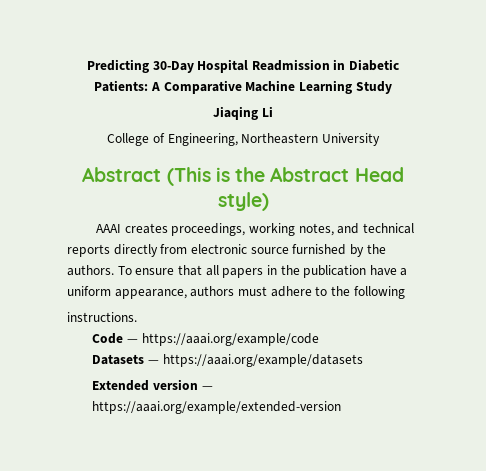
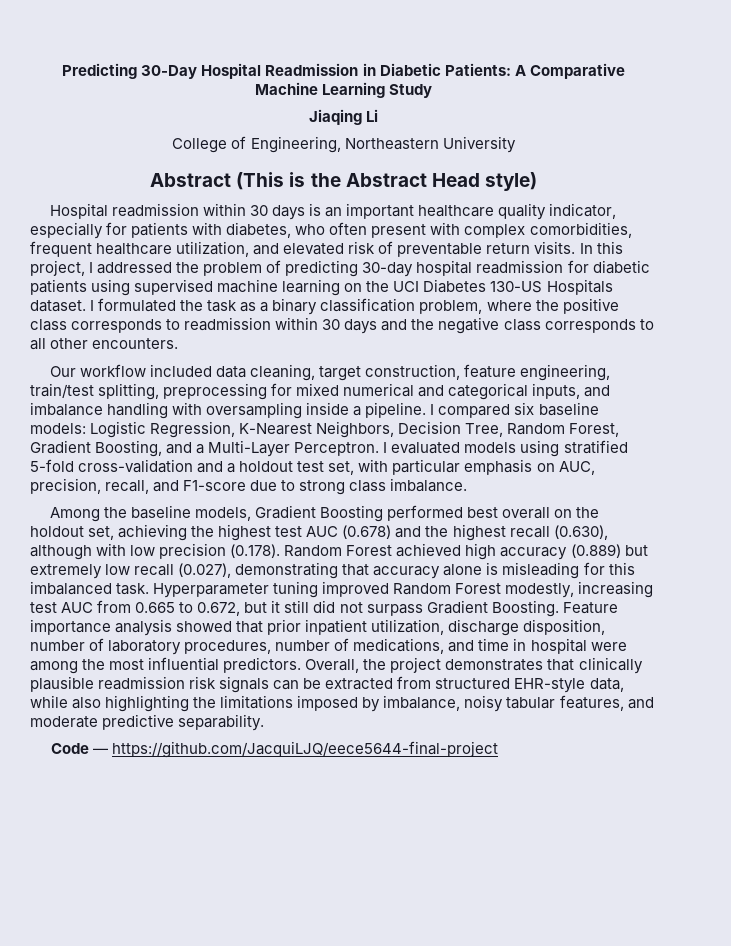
- AAAI creates proceedings, working notes, and technical reports directly from electronic source furnished by the authors. To ensure that all papers in the publication have a uniform appearance, authors must adhere to the following
- instructions.
- Code — https://aaai.org/example/code
- Datasets — https://aaai.org/example/datasets
- Extended version — https://aaai.org/example/extended-version
+ Hospital readmission within 30 days is an important healthcare quality indicator, especially for patients with diabetes, who often present with complex comorbidities, frequent healthcare utilization, and elevated risk of preventable return visits. In this project, I addressed the problem of predicting 30-day hospital readmission for diabetic patients using supervised machine learning on the UCI Diabetes 130-US Hospitals dataset. I formulated the task as a binary classification problem, where the positive class corresponds to readmission within 30 days and the negative class corresponds to all other encounters.
+ Our workflow included data cleaning, target construction, feature engineering, train/test splitting, preprocessing for mixed numerical and categorical inputs, and imbalance handling with oversampling inside a pipeline. I compared six baseline models: Logistic Regression, K-Nearest Neighbors, Decision Tree, Random Forest, Gradient Boosting, and a Multi-Layer Perceptron. I evaluated models using stratified 5-fold cross-validation and a holdout test set, with particular emphasis on AUC, precision, recall, and F1-score due to strong class imbalance.
+ Among the baseline models, Gradient Boosting performed best overall on the holdout set, achieving the highest test AUC (0.678) and the highest recall (0.630), although with low precision (0.178). Random Forest achieved high accuracy (0.889) but extremely low recall (0.027), demonstrating that accuracy alone is misleading for this imbalanced task. Hyperparameter tuning improved Random Forest modestly, increasing test AUC from 0.665 to 0.672, but it still did not surpass Gradient Boosting. Feature importance analysis showed that prior inpatient utilization, discharge disposition, number of laboratory procedures, number of medications, and time in hospital were among the most influential predictors. Overall, the project demonstrates that clinically plausible readmission risk signals can be extracted from structured EHR-style data, while also highlighting the limitations imposed by imbalance, noisy tabular features, and moderate predictive separability.
+ Code — https://github.com/JacquiLJQ/eece5644-final-project

